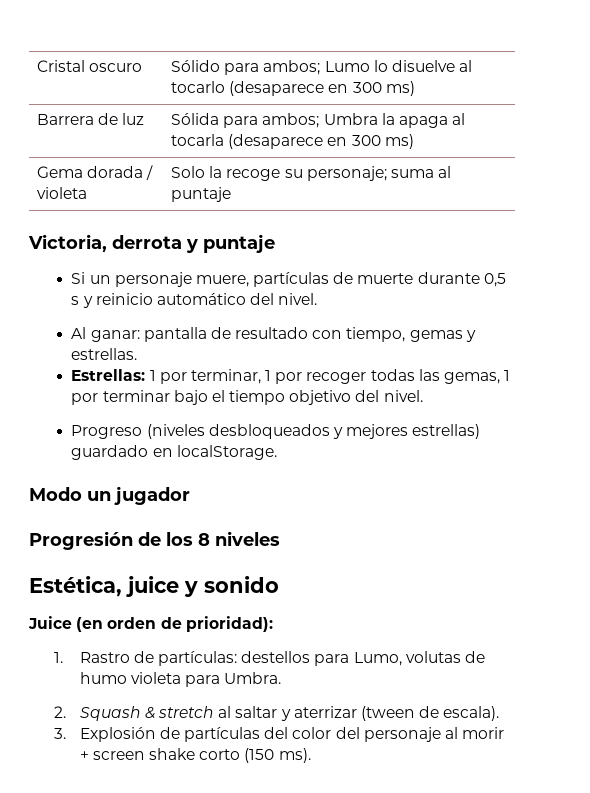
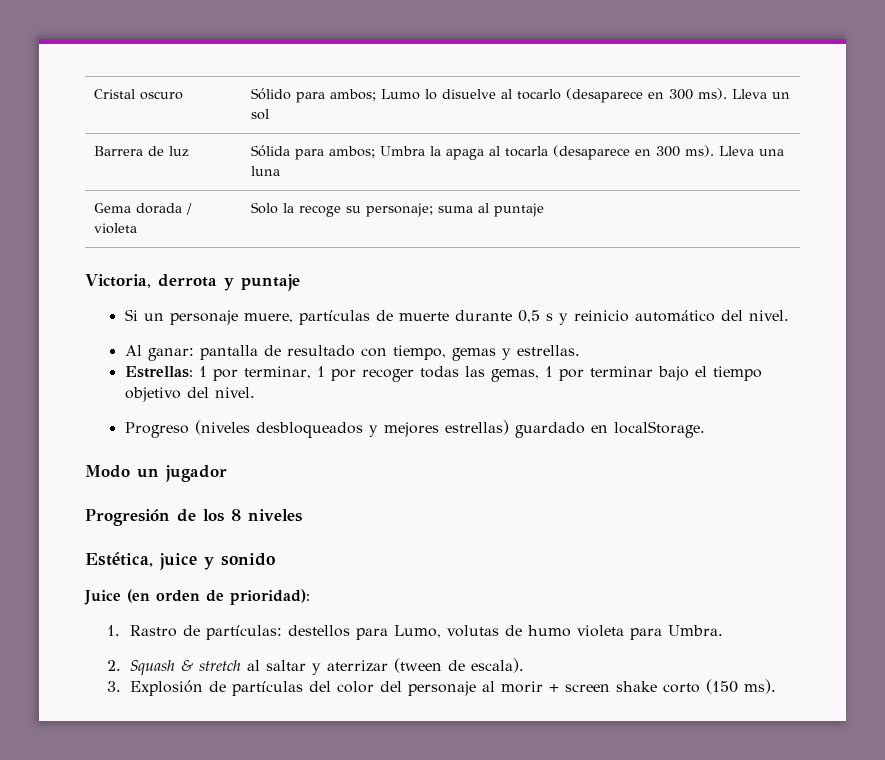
- Cristal oscuro | Sólido para ambos; Lumo lo disuelve al tocarlo (desaparece en 300 ms)
+ Cristal oscuro | Sólido para ambos; Lumo lo disuelve al tocarlo (desaparece en 300 ms). Lleva un sol
- Barrera de luz | Sólida para ambos; Umbra la apaga al tocarla (desaparece en 300 ms)
+ Barrera de luz | Sólida para ambos; Umbra la apaga al tocarla (desaparece en 300 ms). Lleva una luna

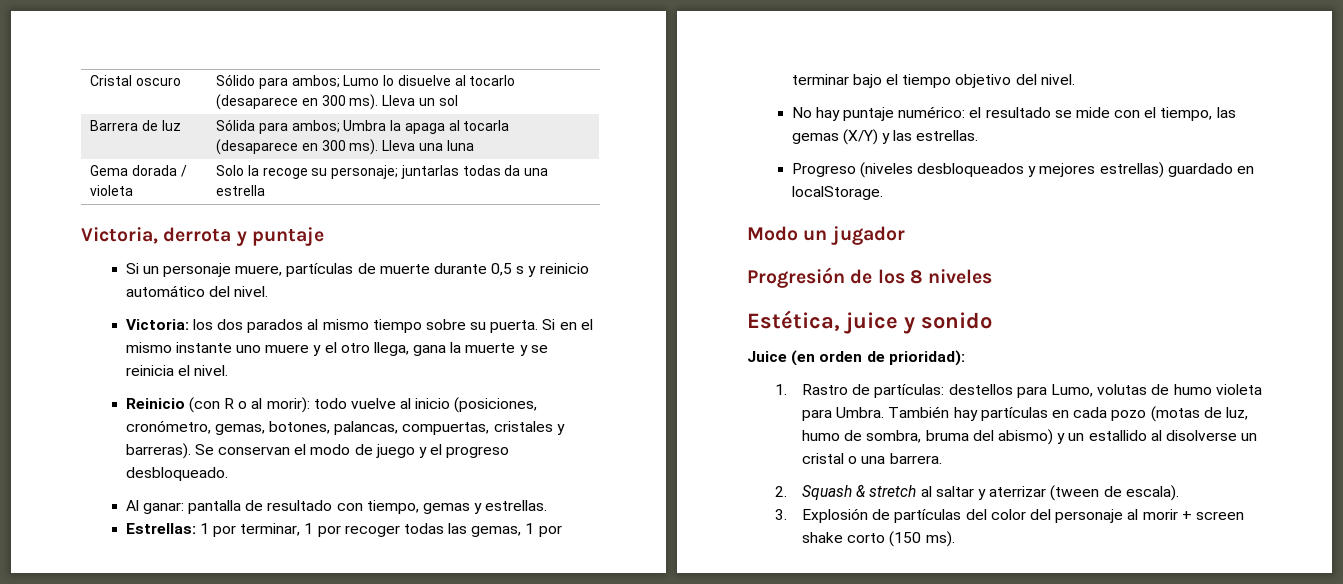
- Gema dorada / violeta | Solo la recoge su personaje; suma al puntaje
+ Gema dorada / violeta | Solo la recoge su personaje; juntarlas todas da una estrella
+ Victoria: los dos parados al mismo tiempo sobre su puerta. Si en el mismo instante uno muere y el otro llega, gana la muerte y se reinicia el nivel.
+ Reinicio (con R o al morir): todo vuelve al inicio (posiciones, cronómetro, gemas, botones, palancas, compuertas, cristales y barreras). Se conservan el modo de juego y el progreso desbloqueado.
+ No hay puntaje numérico: el resultado se mide con el tiempo, las gemas (X/Y) y las estrellas.
+ También hay partículas en cada pozo (motas de luz, humo de sombra, bruma del abismo) y un estallido al disolverse un cristal o una barrera.

